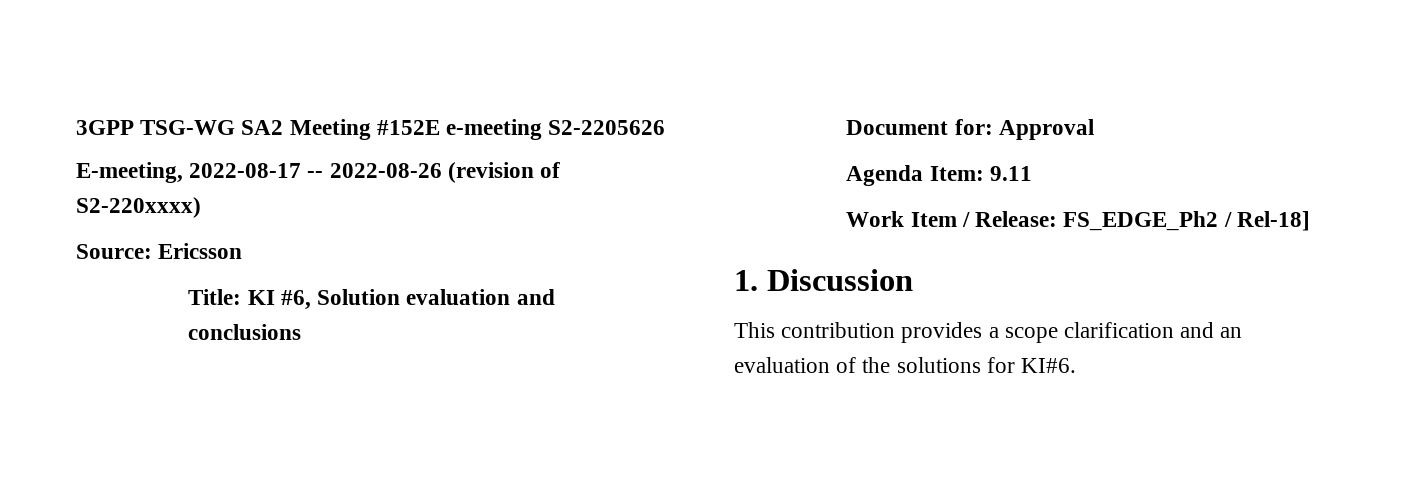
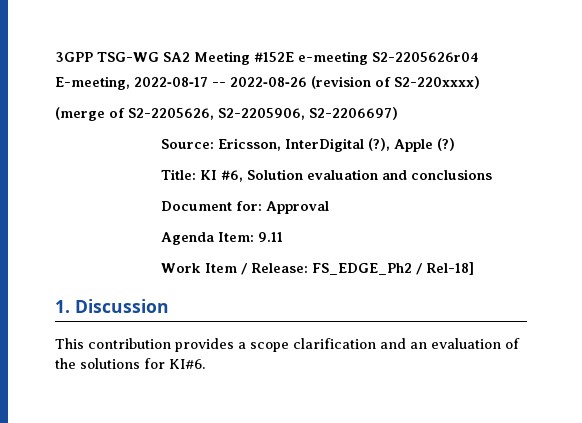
- 3GPP TSG-WG SA2 Meeting #152E e-meeting S2-2205626
+ 3GPP TSG-WG SA2 Meeting #152E e-meeting S2-2205626r04
- Source: Ericsson
+ (merge of S2-2205626, S2-2205906, S2-2206697)
+ Source: Ericsson, InterDigital (?), Apple (?)

